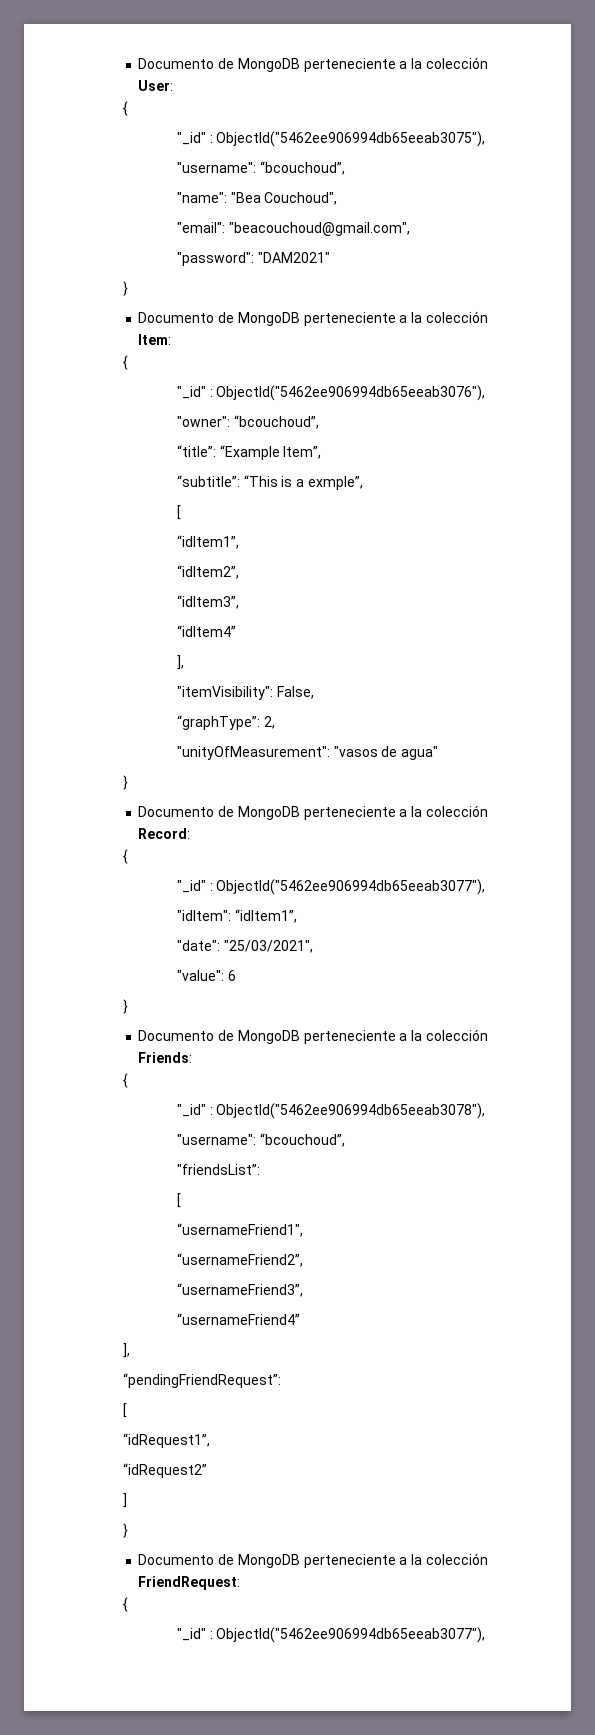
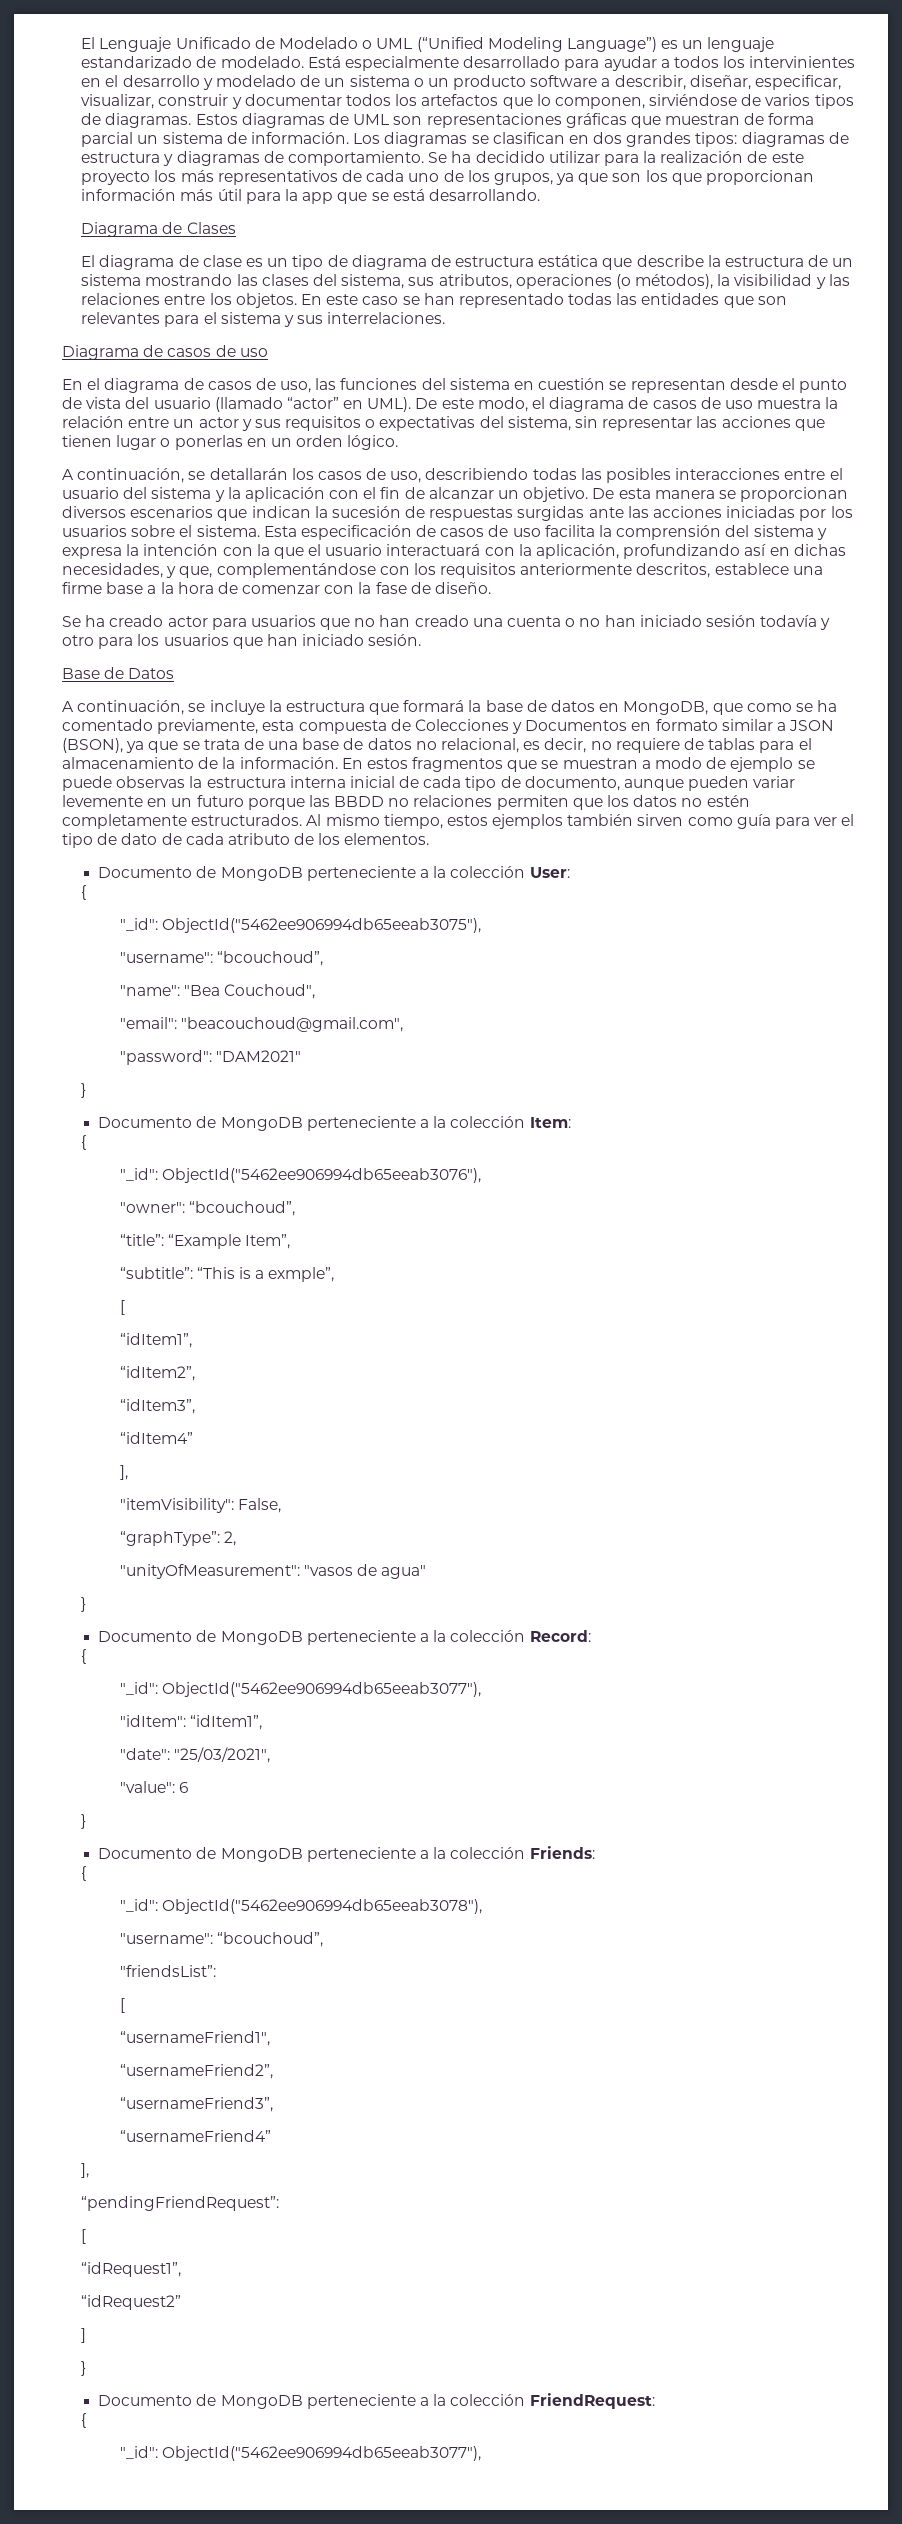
+ El Lenguaje Unificado de Modelado o UML (“Unified Modeling Language”) es un lenguaje estandarizado de modelado. Está especialmente desarrollado para ayudar a todos los intervinientes en el desarrollo y modelado de un sistema o un producto software a describir, diseñar, especificar, visualizar, construir y documentar todos los artefactos que lo componen, sirviéndose de varios tipos de diagramas. Estos diagramas de UML son representaciones gráficas que muestran de forma parcial un sistema de información. Los diagramas se clasifican en dos grandes tipos: diagramas de estructura y diagramas de comportamiento. Se ha decidido utilizar para la realización de este proyecto los más representativos de cada uno de los grupos, ya que son los que proporcionan información más útil para la app que se está desarrollando.
+ Diagrama de Clases
+ El diagrama de clase es un tipo de diagrama de estructura estática que describe la estructura de un sistema mostrando las clases del sistema, sus atributos, operaciones (o métodos), la visibilidad y las relaciones entre los objetos. En este caso se han representado todas las entidades que son relevantes para el sistema y sus interrelaciones.
+ Diagrama de casos de uso
+ En el diagrama de casos de uso, las funciones del sistema en cuestión se representan desde el punto de vista del usuario (llamado “actor” en UML). De este modo, el diagrama de casos de uso muestra la relación entre un actor y sus requisitos o expectativas del sistema, sin representar las acciones que tienen lugar o ponerlas en un orden lógico.
+ A continuación, se detallarán los casos de uso, describiendo todas las posibles interacciones entre el usuario del sistema y la aplicación con el fin de alcanzar un objetivo. De esta manera se proporcionan diversos escenarios que indican la sucesión de respuestas surgidas ante las acciones iniciadas por los usuarios sobre el sistema. Esta especificación de casos de uso facilita la comprensión del sistema y expresa la intención con la que el usuario interactuará con la aplicación, profundizando así en dichas necesidades, y que, complementándose con los requisitos anteriormente descritos, establece una firme base a la hora de comenzar con la fase de diseño.
+ Se ha creado actor para usuarios que no han creado una cuenta o no han iniciado sesión todavía y otro para los usuarios que han iniciado sesión.
+ Base de Datos
+ A continuación, se incluye la estructura que formará la base de datos en MongoDB, que como se ha comentado previamente, esta compuesta de Colecciones y Documentos en formato similar a JSON (BSON), ya que se trata de una base de datos no relacional, es decir, no requiere de tablas para el almacenamiento de la información. En estos fragmentos que se muestran a modo de ejemplo se puede observas la estructura interna inicial de cada tipo de documento, aunque pueden variar levemente en un futuro porque las BBDD no relaciones permiten que los datos no estén completamente estructurados. Al mismo tiempo, estos ejemplos también sirven como guía para ver el tipo de dato de cada atributo de los elementos.
- "_id" : ObjectId("5462ee906994db65eeab3075"),
+ "_id": ObjectId("5462ee906994db65eeab3075"),
- "_id" : ObjectId("5462ee906994db65eeab3076"),
+ "_id": ObjectId("5462ee906994db65eeab3076"),
  Documento de MongoDB perteneciente a la colección Record:
  {
- "_id" : ObjectId("5462ee906994db65eeab3077"),
+ "_id": ObjectId("5462ee906994db65eeab3077"),
- "_id" : ObjectId("5462ee906994db65eeab3078"),
+ "_id": ObjectId("5462ee906994db65eeab3078"),
  Documento de MongoDB perteneciente a la colección FriendRequest:
  {
- "_id" : ObjectId("5462ee906994db65eeab3077"),
+ "_id": ObjectId("5462ee906994db65eeab3077"),

